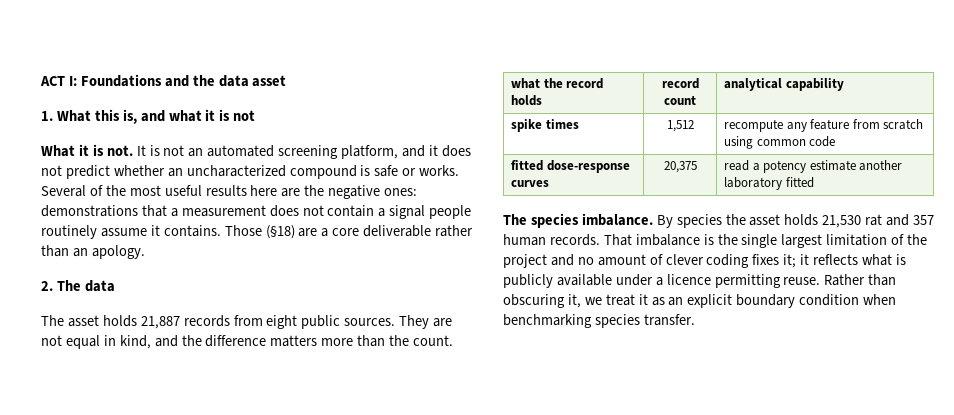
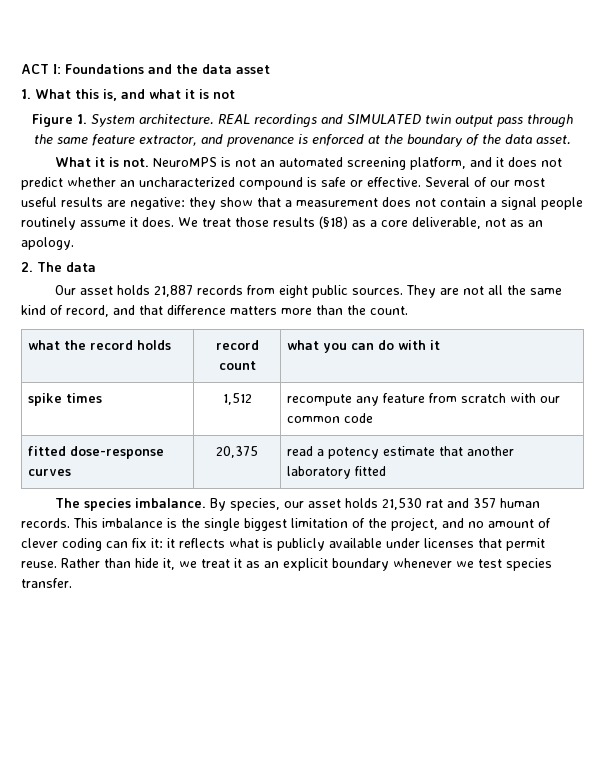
+ Figure 1. System architecture. REAL recordings and SIMULATED twin output pass through the same feature extractor, and provenance is enforced at the boundary of the data asset.
- It is not an automated screening platform, and it does not predict whether an uncharacterized compound is safe or works.
+ NeuroMPS is not an automated screening platform, and it does not predict whether an uncharacterized compound is safe or effective.
- Several of the most useful results here are the negative ones: demonstrations that a measurement does not contain a signal people routinely assume it contains. Those (§18) are a core deliverable rather than an apology.
+ Several of our most useful results are negative: they show that a measurement does not contain a signal people routinely assume it does. We treat those results (§18) as a core deliverable, not as an apology.
- The asset holds 21,887 records from eight public sources.
+ Our asset holds 21,887 records from eight public sources.
- They are not equal in kind, and the difference matters more than the count.
+ They are not all the same kind of record, and that difference matters more than the count.
- what the record holds | record count | analytical capability
+ what the record holds | record count | what you can do with it
- spike times | 1,512 | recompute any feature from scratch using common code
+ spike times | 1,512 | recompute any feature from scratch with our common code
- fitted dose-response curves | 20,375 | read a potency estimate another laboratory fitted
+ fitted dose-response curves | 20,375 | read a potency estimate that another laboratory fitted
- By species the asset holds 21,530 rat and 357 human records.
+ By species, our asset holds 21,530 rat and 357 human records.
- That imbalance is the single largest limitation of the project and no amount of clever coding fixes it; it reflects what is publicly available under a licence permitting reuse.
+ This imbalance is the single biggest limitation of the project, and no amount of clever coding can fix it: it reflects what is publicly available under licenses that permit reuse.
- Rather than obscuring it, we treat it as an explicit boundary condition when benchmarking species transfer.
+ Rather than hide it, we treat it as an explicit boundary whenever we test species transfer.

